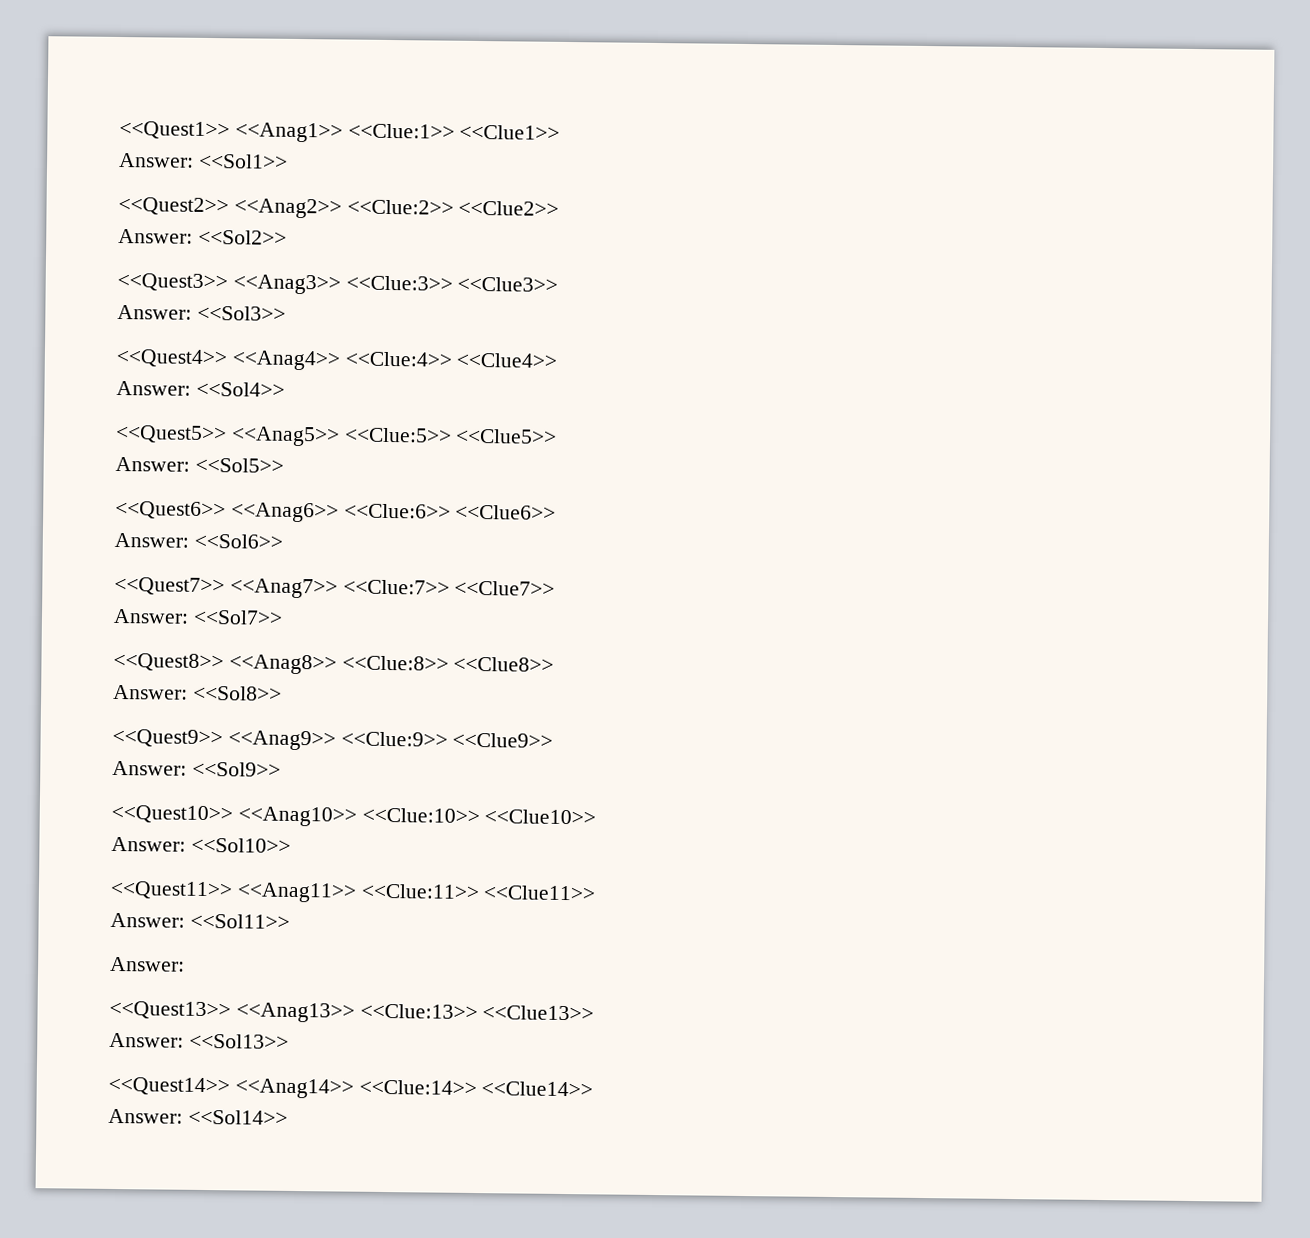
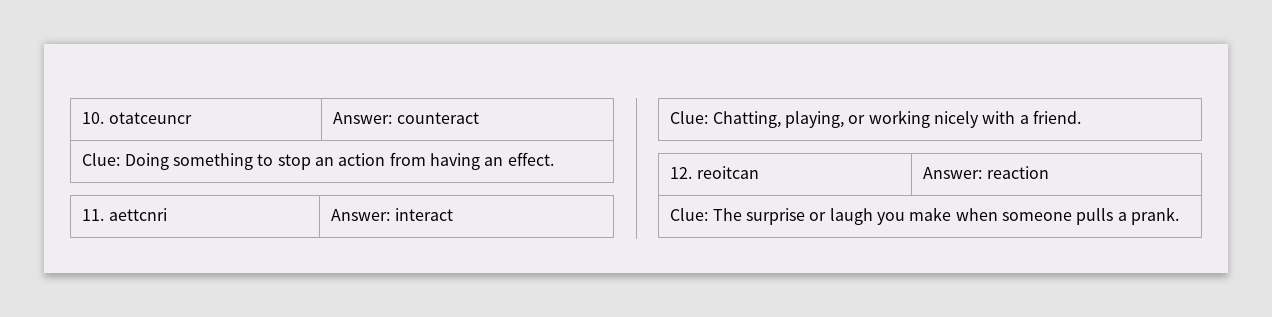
- <<Quest1>> <<Anag1>> <<Clue:1>> <<Clue1>>
- Answer: <<Sol1>>
- <<Quest2>> <<Anag2>> <<Clue:2>> <<Clue2>>
- Answer: <<Sol2>>
- <<Quest3>> <<Anag3>> <<Clue:3>> <<Clue3>>
- Answer: <<Sol3>>
- <<Quest4>> <<Anag4>> <<Clue:4>> <<Clue4>>
- Answer: <<Sol4>>
- <<Quest5>> <<Anag5>> <<Clue:5>> <<Clue5>>
- Answer: <<Sol5>>
- <<Quest6>> <<Anag6>> <<Clue:6>> <<Clue6>>
- Answer: <<Sol6>>
- <<Quest7>> <<Anag7>> <<Clue:7>> <<Clue7>>
- Answer: <<Sol7>>
- <<Quest8>> <<Anag8>> <<Clue:8>> <<Clue8>>
- Answer: <<Sol8>>
- <<Quest9>> <<Anag9>> <<Clue:9>> <<Clue9>>
- Answer: <<Sol9>>
- <<Quest10>> <<Anag10>> <<Clue:10>> <<Clue10>>
- Answer: <<Sol10>>
- <<Quest11>> <<Anag11>> <<Clue:11>> <<Clue11>>
- Answer: <<Sol11>>
- Answer:
- <<Quest13>> <<Anag13>> <<Clue:13>> <<Clue13>>
- Answer: <<Sol13>>
- <<Quest14>> <<Anag14>> <<Clue:14>> <<Clue14>>
- Answer: <<Sol14>>
+ 10. otatceuncr | Answer: counteract
+ Clue: Doing something to stop an action from having an effect.
+ 11. aettcnri | Answer: interact
+ Clue: Chatting, playing, or working nicely with a friend.
+ 12. reoitcan | Answer: reaction
+ Clue: The surprise or laugh you make when someone pulls a prank.

